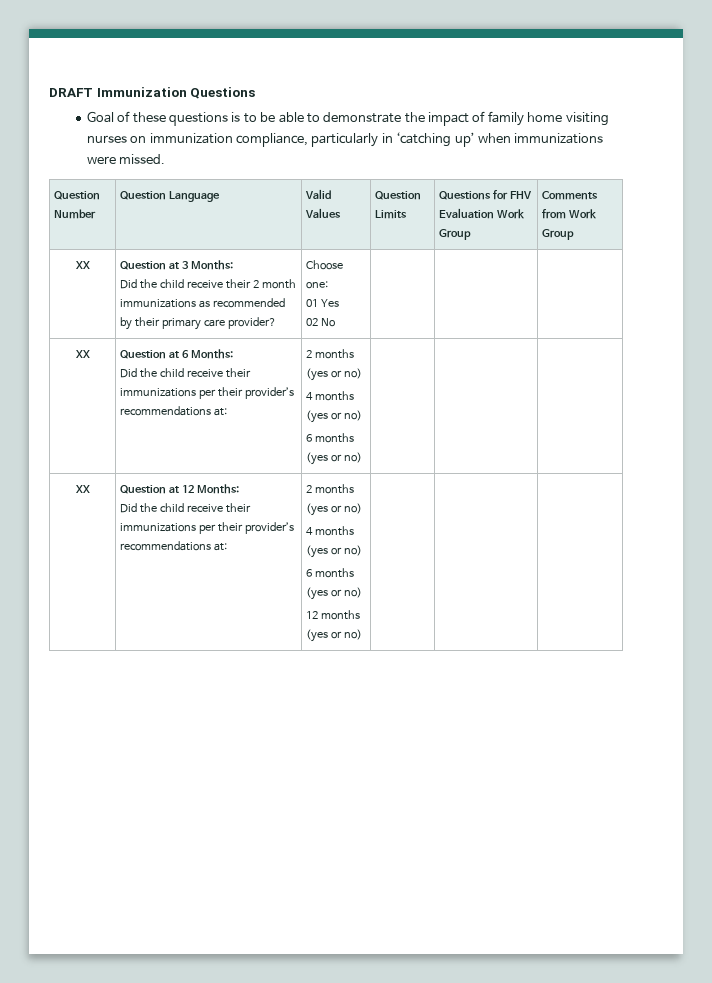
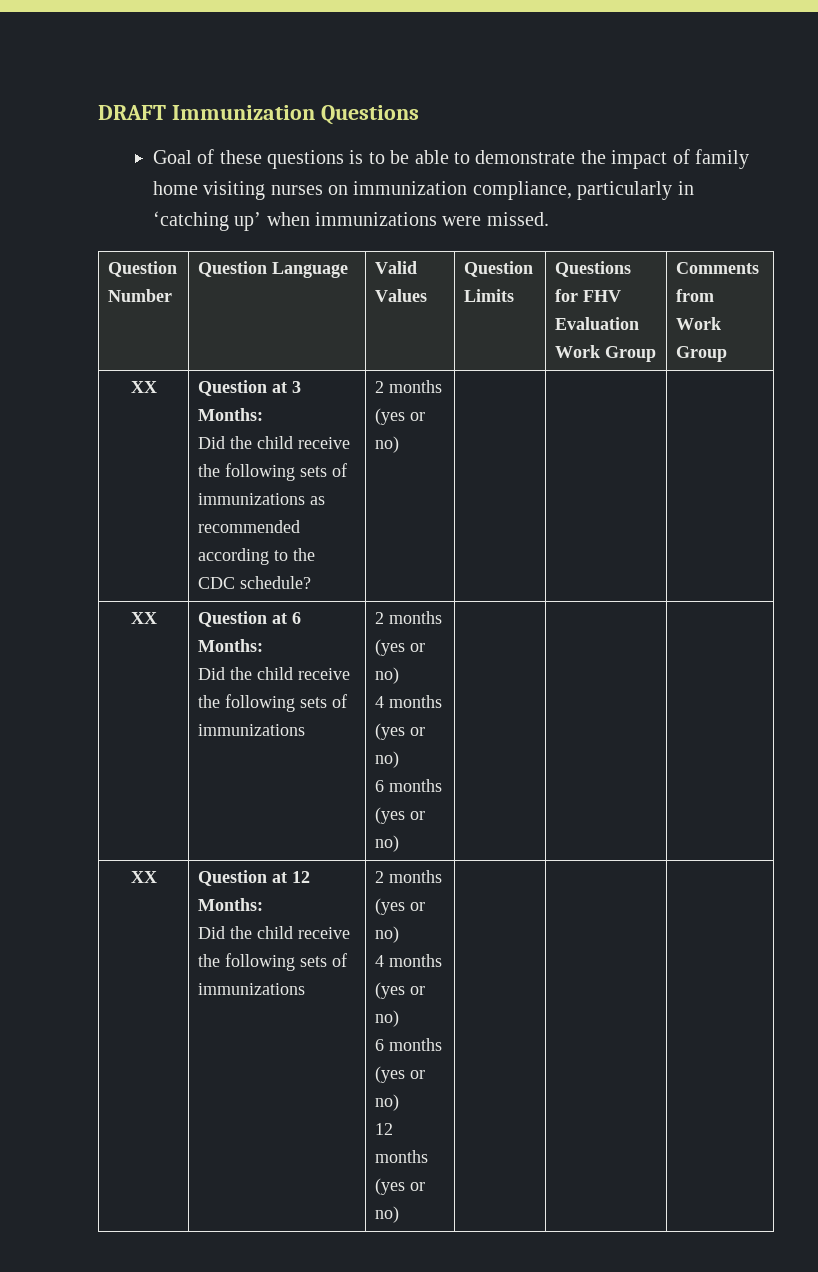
  XX | Question at 3 Months:
- Did the child receive their 2 month immunizations as recommended by their primary care provider? | Choose one:
- 01 Yes
- 02 No | | |
+ Did the child receive the following sets of immunizations as recommended according to the CDC schedule? | 2 months (yes or no) | | |
  XX | Question at 6 Months:
- Did the child receive their immunizations per their provider’s recommendations at: | 2 months (yes or no)
+ Did the child receive the following sets of immunizations | 2 months (yes or no)
  XX | Question at 12 Months:
- Did the child receive their immunizations per their provider’s recommendations at: | 2 months (yes or no)
+ Did the child receive the following sets of immunizations | 2 months (yes or no)

